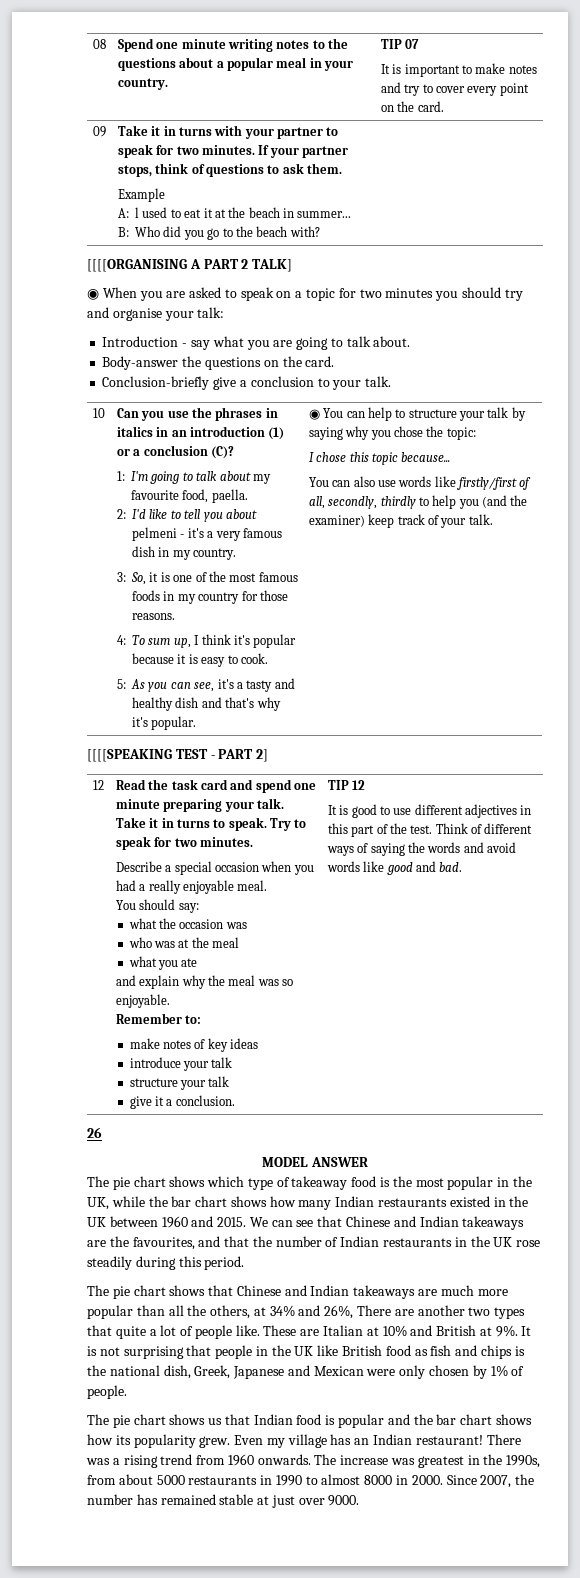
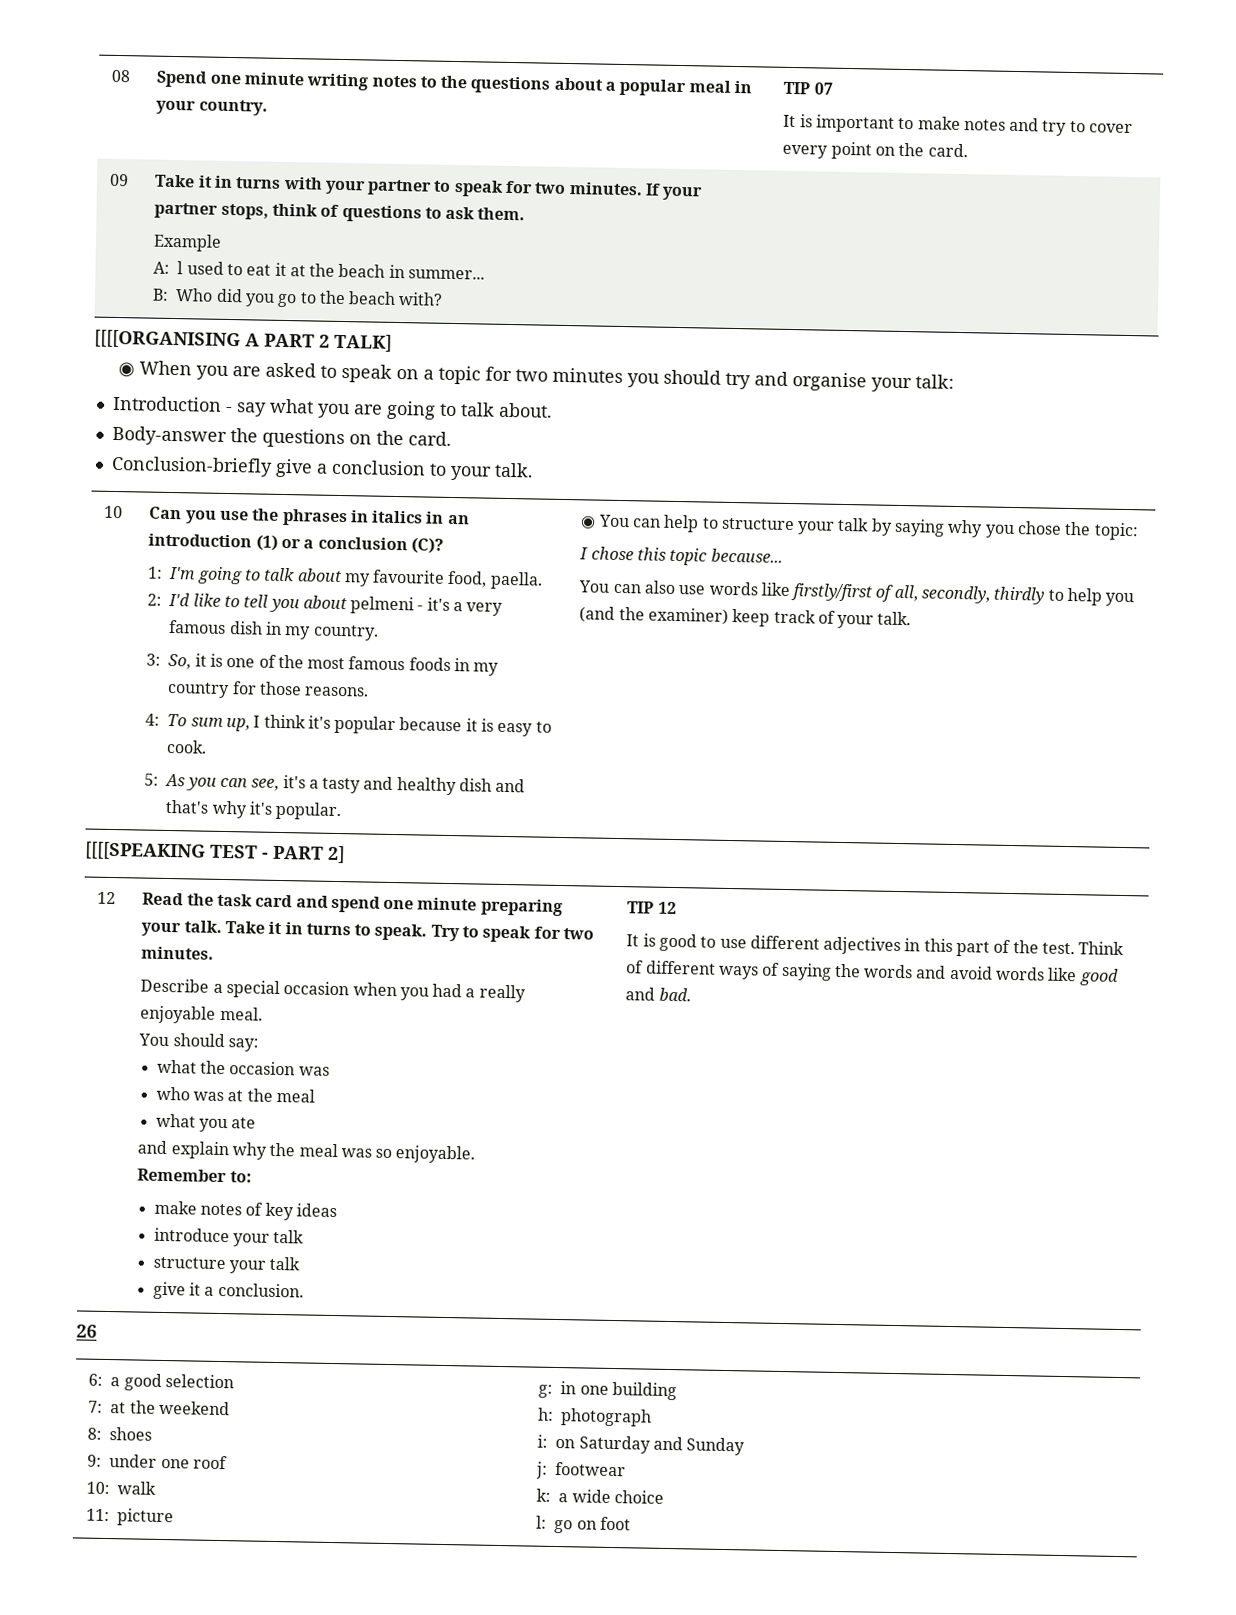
- MODEL ANSWER
- The pie chart shows which type of takeaway food is the most popular in the UK, while the bar chart shows how many Indian restaurants existed in the UK between 1960 and 2015. We can see that Chinese and Indian takeaways are the favourites, and that the number of Indian restaurants in the UK rose steadily during this period.
- The pie chart shows that Chinese and Indian takeaways are much more popular than all the others, at 34% and 26%, There are another two types that quite a lot of people like. These are Italian at 10% and British at 9%. It is not surprising that people in the UK like British food as fish and chips is the national dish, Greek, Japanese and Mexican were only chosen by 1% of people.
- The pie chart shows us that Indian food is popular and the bar chart shows how its popularity grew. Even my village has an Indian restaurant! There was a rising trend from 1960 onwards. The increase was greatest in the 1990s, from about 5000 restaurants in 1990 to almost 8000 in 2000. Since 2007, the number has remained stable at just over 9000.
+ 6: a good selection
+ 7: at the weekend
+ 8: shoes
+ 9: under one roof
+ 10: walk
+ 11: picture | g: in one building
+ h: photograph
+ i: on Saturday and Sunday
+ j: footwear
+ k: a wide choice
+ l: go on foot

